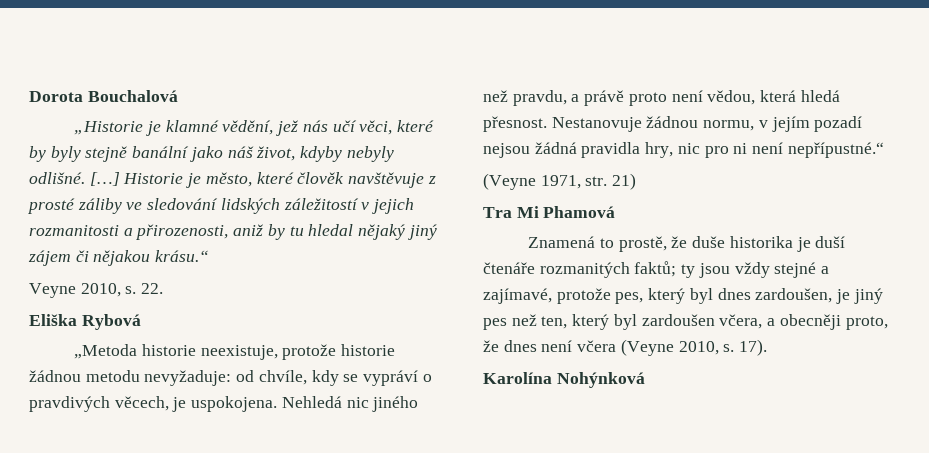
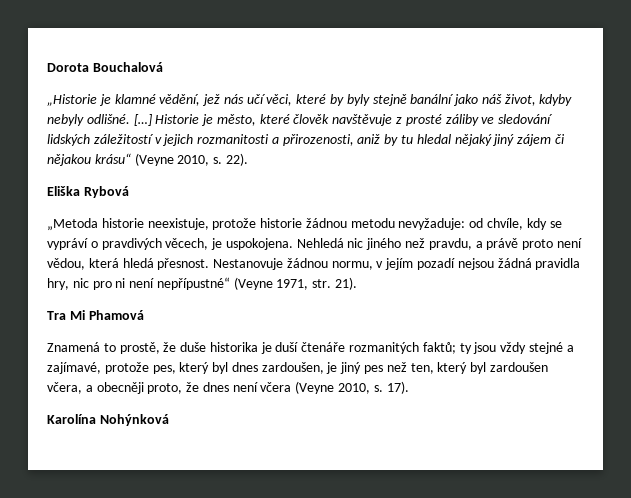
- Historie je město, které člověk navštěvuje z prosté záliby ve sledování lidských záležitostí v jejich rozmanitosti a přirozenosti, aniž by tu hledal nějaký jiný zájem či nějakou krásu.“
- Veyne 2010, s. 22.
+ Historie je město, které člověk navštěvuje z prosté záliby ve sledování lidských záležitostí v jejich rozmanitosti a přirozenosti, aniž by tu hledal nějaký jiný zájem či nějakou krásu“ (Veyne 2010, s. 22).
- Nestanovuje žádnou normu, v jejím pozadí nejsou žádná pravidla hry, nic pro ni není nepřípustné.“
- (Veyne 1971, str. 21)
+ Nestanovuje žádnou normu, v jejím pozadí nejsou žádná pravidla hry, nic pro ni není nepřípustné“ (Veyne 1971, str. 21).

